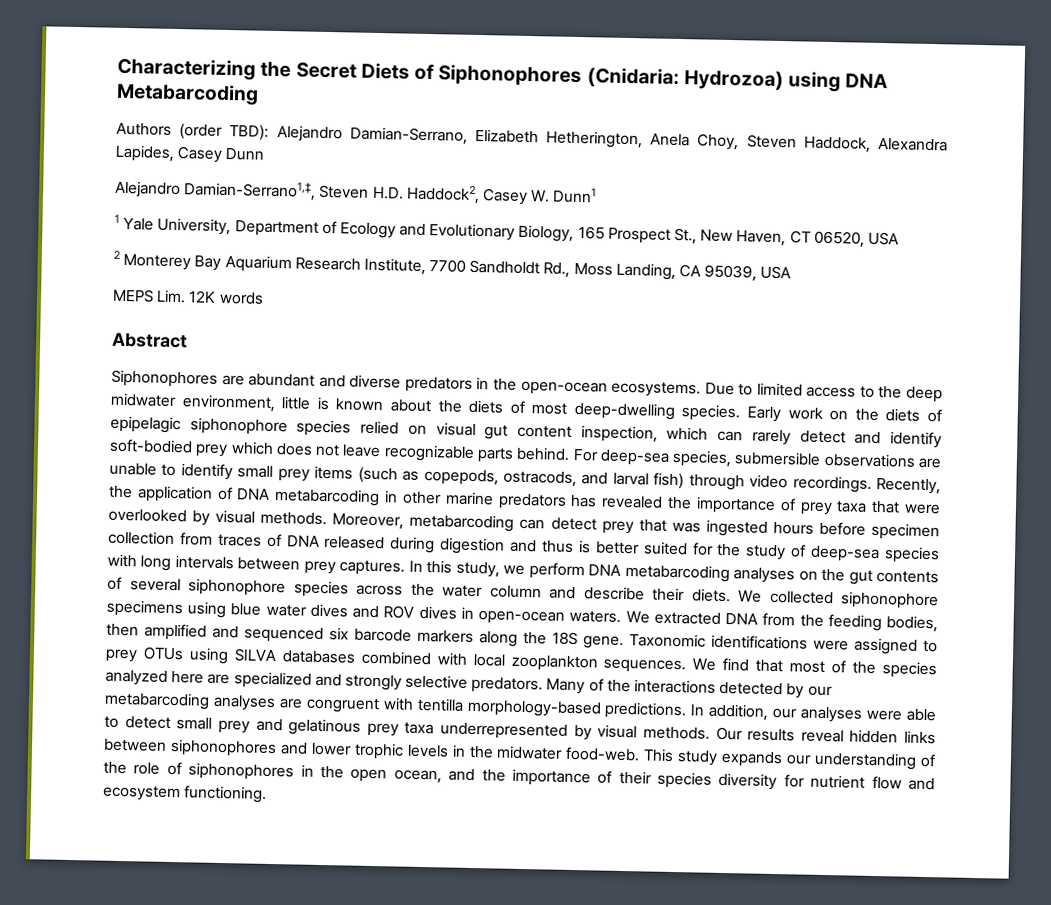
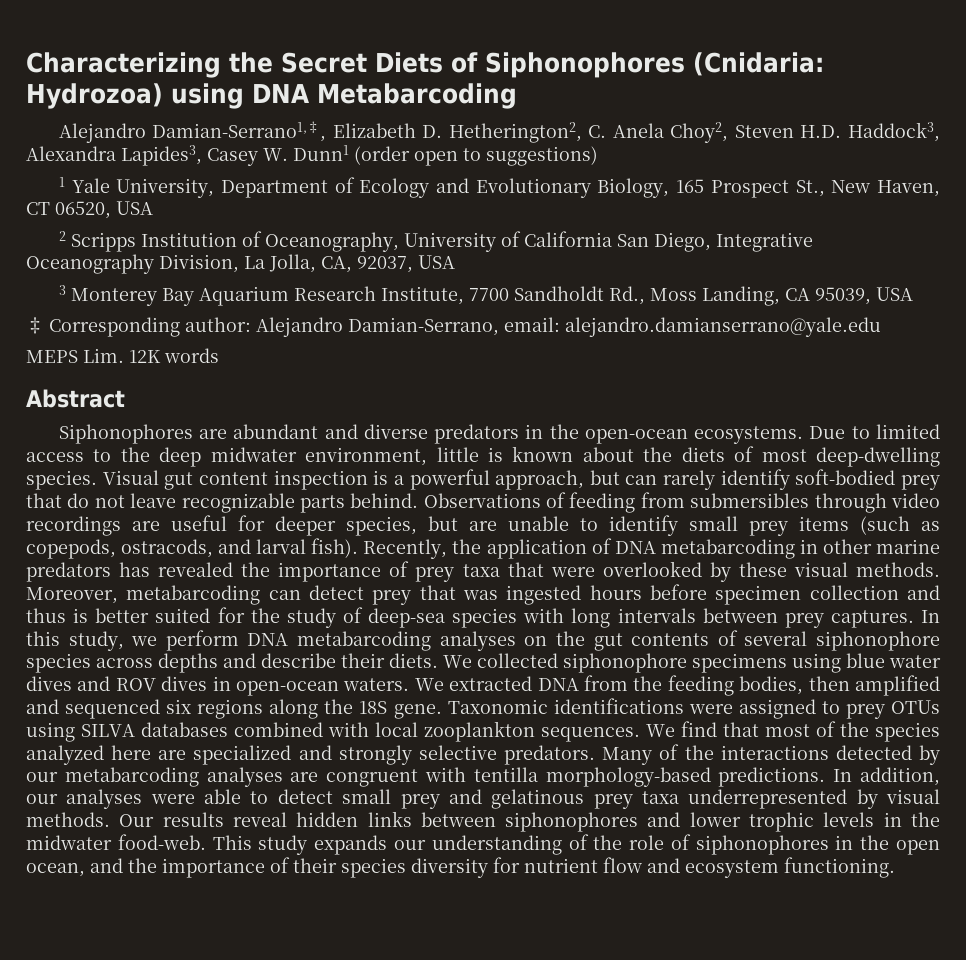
- Authors (order TBD): Alejandro Damian-Serrano, Elizabeth Hetherington, Anela Choy, Steven Haddock, Alexandra Lapides, Casey Dunn
- Alejandro Damian-Serrano1,‡, Steven H.D. Haddock2, Casey W. Dunn1
+ Alejandro Damian-Serrano1,‡, Elizabeth D. Hetherington2, C. Anela Choy2, Steven H.D. Haddock3, Alexandra Lapides3, Casey W. Dunn1 (order open to suggestions)
- 2 Monterey Bay Aquarium Research Institute, 7700 Sandholdt Rd., Moss Landing, CA 95039, USA
+ 2 Scripps Institution of Oceanography, University of California San Diego, Integrative Oceanography Division, La Jolla, CA, 92037, USA
+ 3 Monterey Bay Aquarium Research Institute, 7700 Sandholdt Rd., Moss Landing, CA 95039, USA
+ ‡ Corresponding author: Alejandro Damian-Serrano, email: alejandro.damianserrano@yale.edu
- Early work on the diets of epipelagic siphonophore species relied on visual gut content inspection, which can rarely detect and identify soft-bodied prey which does not leave recognizable parts behind.
+ Visual gut content inspection is a powerful approach, but can rarely identify soft-bodied prey that do not leave recognizable parts behind.
- For deep-sea species, submersible observations are unable to identify small prey items (such as copepods, ostracods, and larval fish) through video recordings.
+ Observations of feeding from submersibles through video recordings are useful for deeper species, but are unable to identify small prey items (such as copepods, ostracods, and larval fish).
- Recently, the application of DNA metabarcoding in other marine predators has revealed the importance of prey taxa that were overlooked by visual methods.
+ Recently, the application of DNA metabarcoding in other marine predators has revealed the importance of prey taxa that were overlooked by these visual methods.
- Moreover, metabarcoding can detect prey that was ingested hours before specimen collection from traces of DNA released during digestion and thus is better suited for the study of deep-sea species with long intervals between prey captures.
+ Moreover, metabarcoding can detect prey that was ingested hours before specimen collection and thus is better suited for the study of deep-sea species with long intervals between prey captures.
- In this study, we perform DNA metabarcoding analyses on the gut contents of several siphonophore species across the water column and describe their diets.
+ In this study, we perform DNA metabarcoding analyses on the gut contents of several siphonophore species across depths and describe their diets.
- We extracted DNA from the feeding bodies, then amplified and sequenced six barcode markers along the 18S gene.
+ We extracted DNA from the feeding bodies, then amplified and sequenced six regions along the 18S gene.

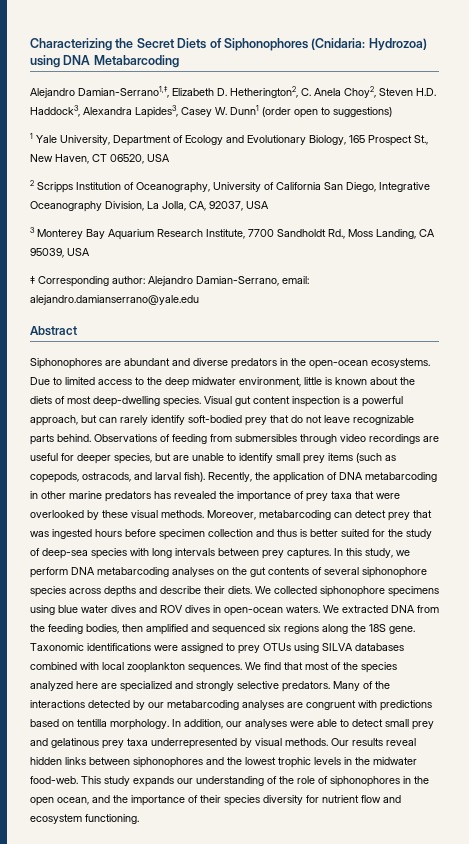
- MEPS Lim. 12K words
- Many of the interactions detected by our metabarcoding analyses are congruent with tentilla morphology-based predictions.
+ Many of the interactions detected by our metabarcoding analyses are congruent with predictions based on tentilla morphology.
- Our results reveal hidden links between siphonophores and lower trophic levels in the midwater food-web.
+ Our results reveal hidden links between siphonophores and the lowest trophic levels in the midwater food-web.

